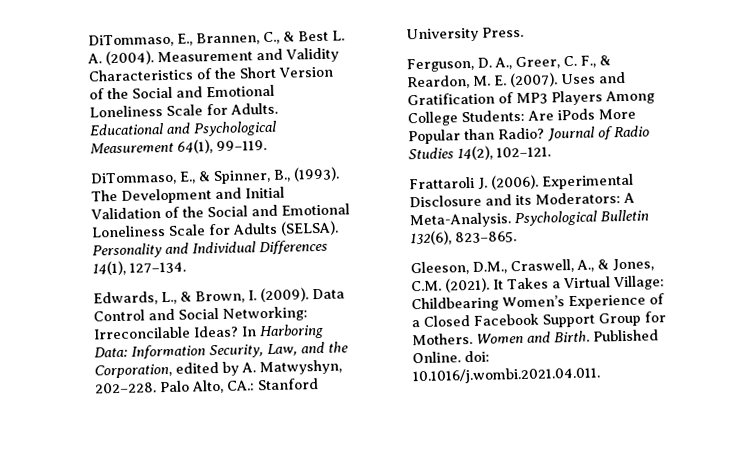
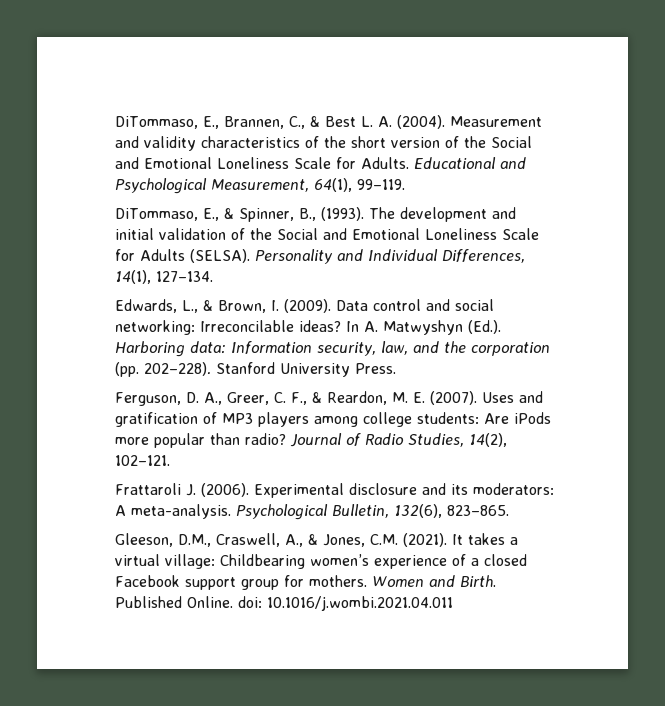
- Measurement and Validity Characteristics of the Short Version of the Social and Emotional Loneliness Scale for Adults.
+ Measurement and validity characteristics of the short version of the Social and Emotional Loneliness Scale for Adults.
- Educational and Psychological Measurement 64(1), 99–119.
+ Educational and Psychological Measurement, 64(1), 99–119.
- The Development and Initial Validation of the Social and Emotional Loneliness Scale for Adults (SELSA).
+ The development and initial validation of the Social and Emotional Loneliness Scale for Adults (SELSA).
- Personality and Individual Differences 14(1), 127–134.
+ Personality and Individual Differences, 14(1), 127–134.
- Data Control and Social Networking: Irreconcilable Ideas? In Harboring Data: Information Security, Law, and the Corporation, edited by A. Matwyshyn, 202–228. Palo Alto, CA.: Stanford University Press.
+ Data control and social networking: Irreconcilable ideas? In A. Matwyshyn (Ed.). Harboring data: Information security, law, and the corporation (pp. 202–228). Stanford University Press.
- Uses and Gratification of MP3 Players Among College Students: Are iPods More Popular than Radio?
+ Uses and gratification of MP3 players among college students: Are iPods more popular than radio?
- Journal of Radio Studies 14(2), 102–121.
+ Journal of Radio Studies, 14(2), 102–121.
- Experimental Disclosure and its Moderators: A Meta-Analysis. Psychological Bulletin 132(6), 823–865.
+ Experimental disclosure and its moderators: A meta-analysis. Psychological Bulletin, 132(6), 823–865.
- It Takes a Virtual Village: Childbearing Women’s Experience of a Closed Facebook Support Group for Mothers.
+ It takes a virtual village: Childbearing women’s experience of a closed Facebook support group for mothers.
- Published Online. doi: 10.1016/j.wombi.2021.04.011.
+ Published Online. doi: 10.1016/j.wombi.2021.04.011

